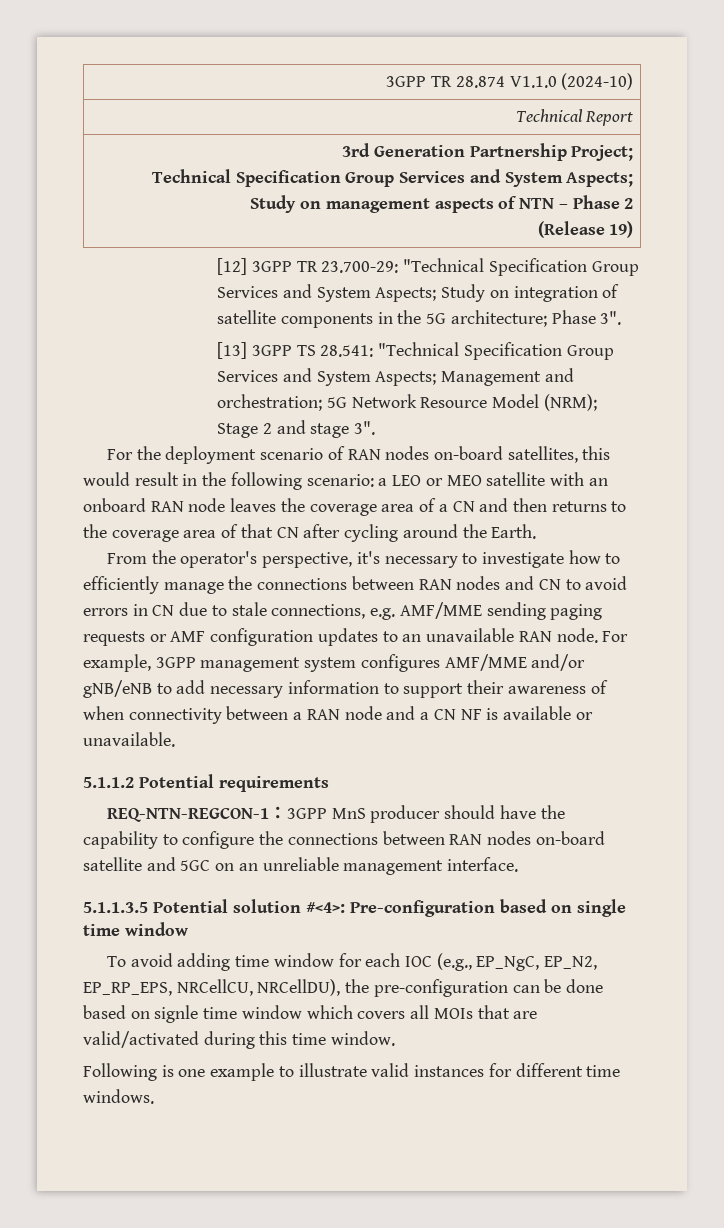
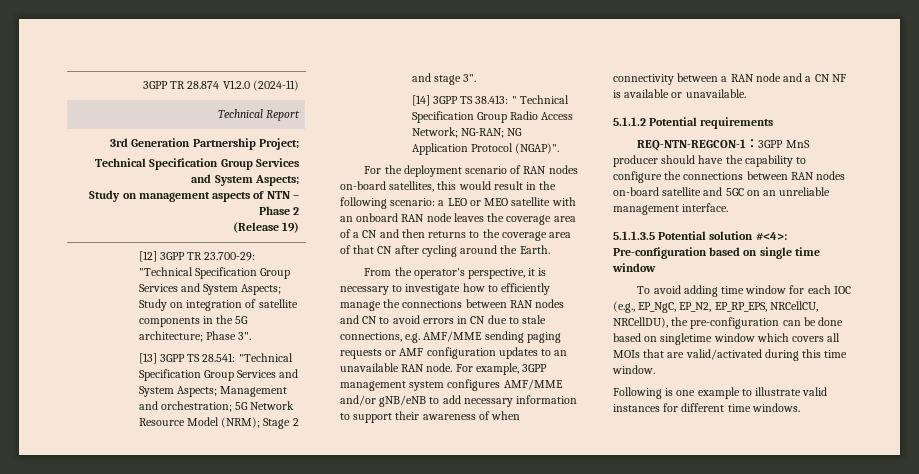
- 3GPP TR 28.874 V1.1.0 (2024-10)
+ 3GPP TR 28.874 V1.2.0 (2024-11)
+ [14] 3GPP TS 38.413: " Technical Specification Group Radio Access Network; NG-RAN; NG Application Protocol (NGAP)".
- From the operator's perspective, it's necessary to investigate how to efficiently manage the connections between RAN nodes and CN to avoid errors in CN due to stale connections, e.g. AMF/MME sending paging requests or AMF configuration updates to an unavailable RAN node.
+ From the operator's perspective, it is necessary to investigate how to efficiently manage the connections between RAN nodes and CN to avoid errors in CN due to stale connections, e.g. AMF/MME sending paging requests or AMF configuration updates to an unavailable RAN node.
- To avoid adding time window for each IOC (e.g., EP_NgC, EP_N2, EP_RP_EPS, NRCellCU, NRCellDU), the pre-configuration can be done based on signle time window which covers all MOIs that are valid/activated during this time window.
+ To avoid adding time window for each IOC (e.g., EP_NgC, EP_N2, EP_RP_EPS, NRCellCU, NRCellDU), the pre-configuration can be done based on singletime window which covers all MOIs that are valid/activated during this time window.

